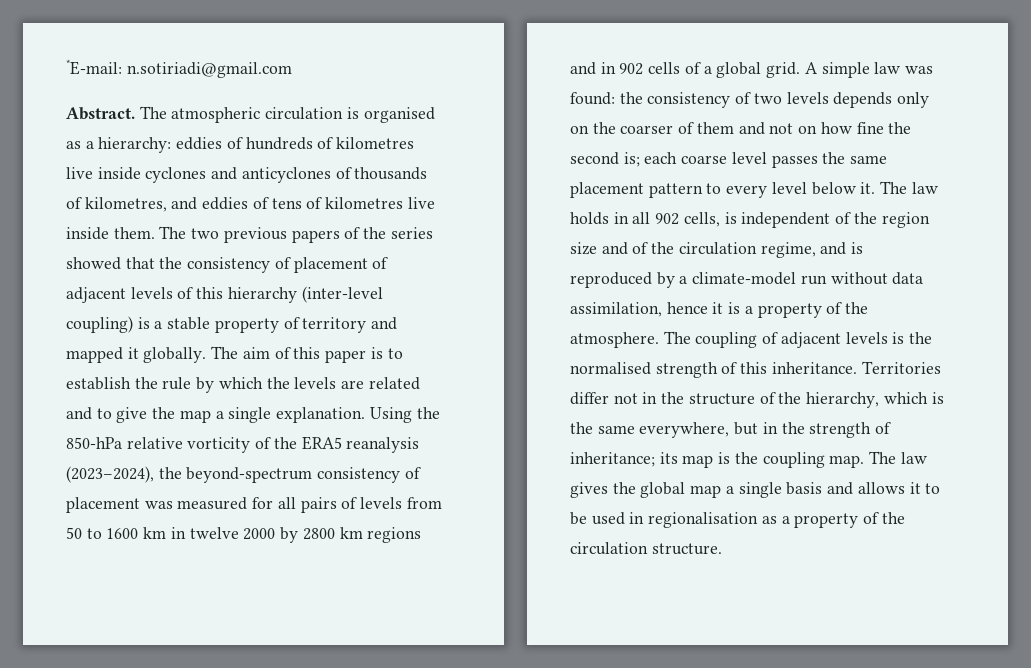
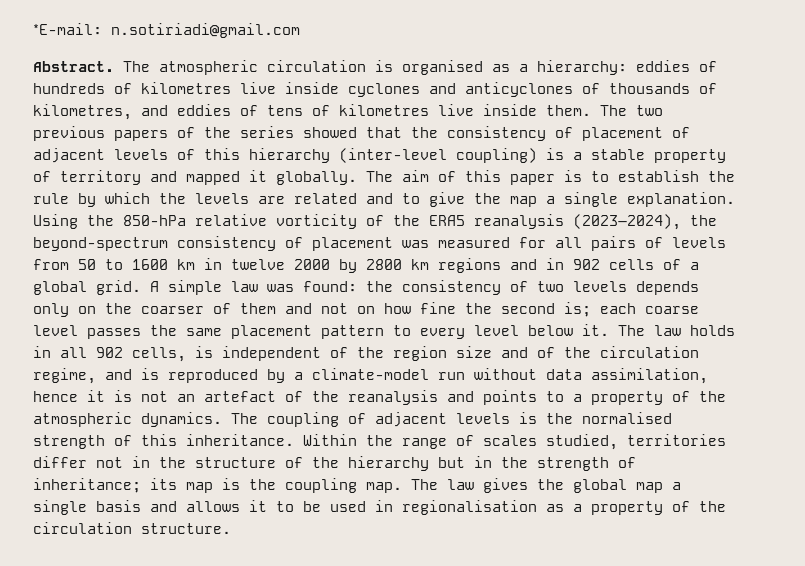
- The law holds in all 902 cells, is independent of the region size and of the circulation regime, and is reproduced by a climate-model run without data assimilation, hence it is a property of the atmosphere.
+ The law holds in all 902 cells, is independent of the region size and of the circulation regime, and is reproduced by a climate-model run without data assimilation, hence it is not an artefact of the reanalysis and points to a property of the atmospheric dynamics.
- Territories differ not in the structure of the hierarchy, which is the same everywhere, but in the strength of inheritance; its map is the coupling map.
+ Within the range of scales studied, territories differ not in the structure of the hierarchy but in the strength of inheritance; its map is the coupling map.

